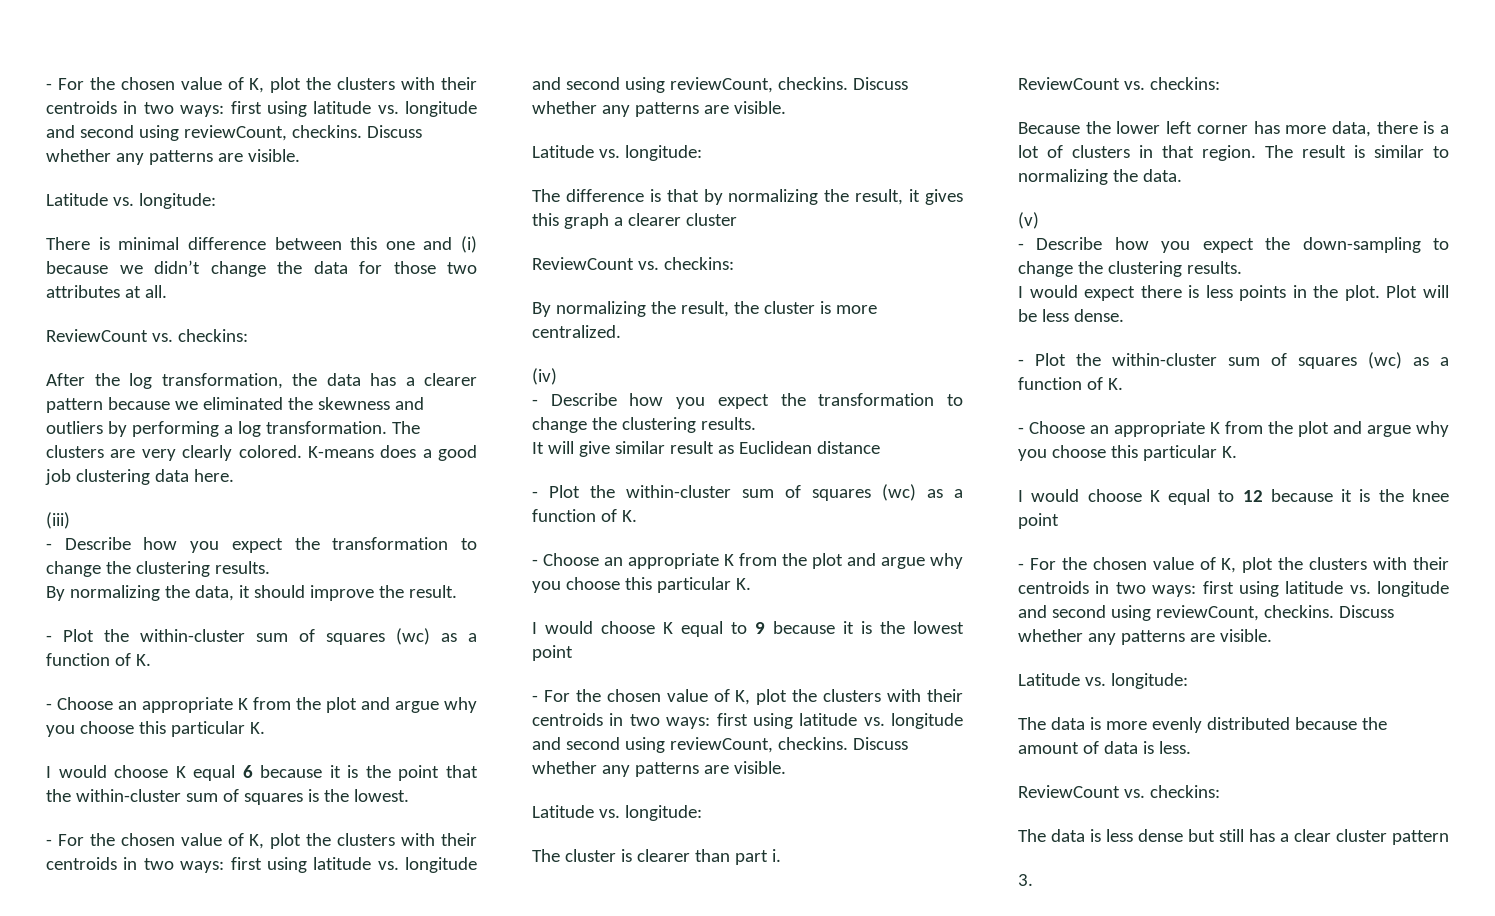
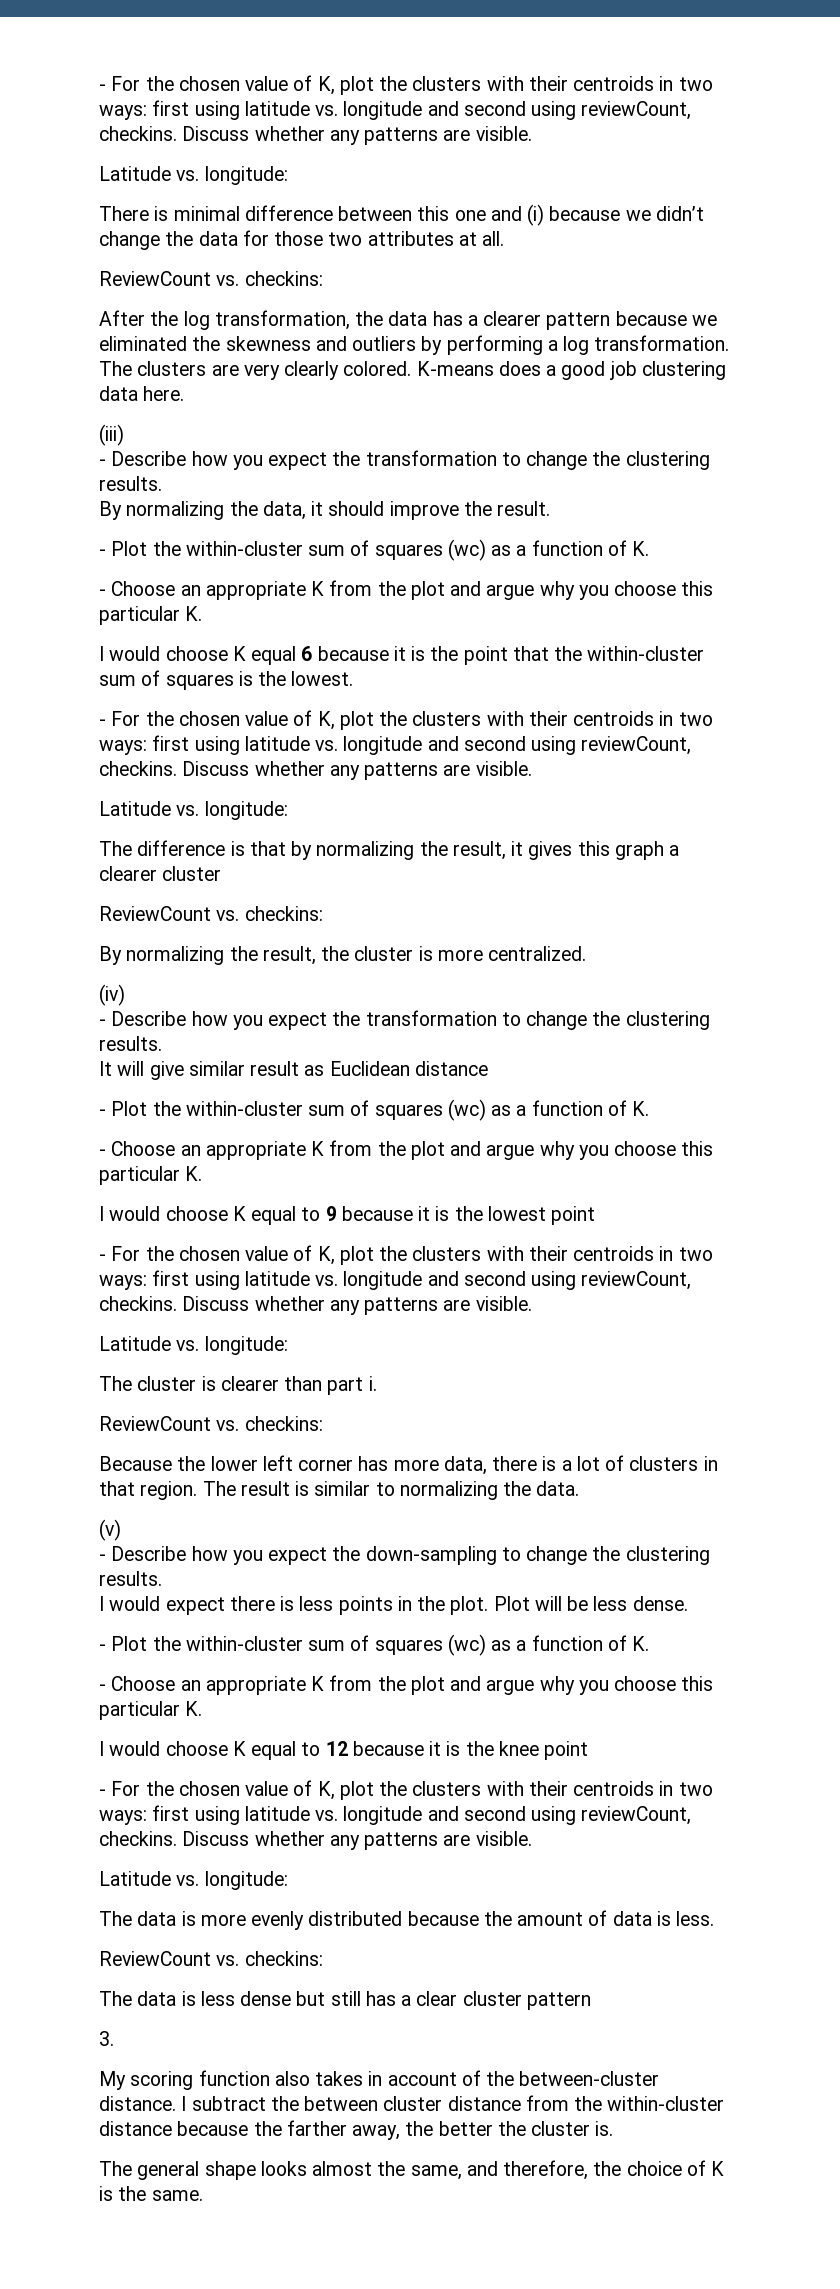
+ My scoring function also takes in account of the between-cluster distance. I subtract the between cluster distance from the within-cluster distance because the farther away, the better the cluster is.
+ The general shape looks almost the same, and therefore, the choice of K is the same.

